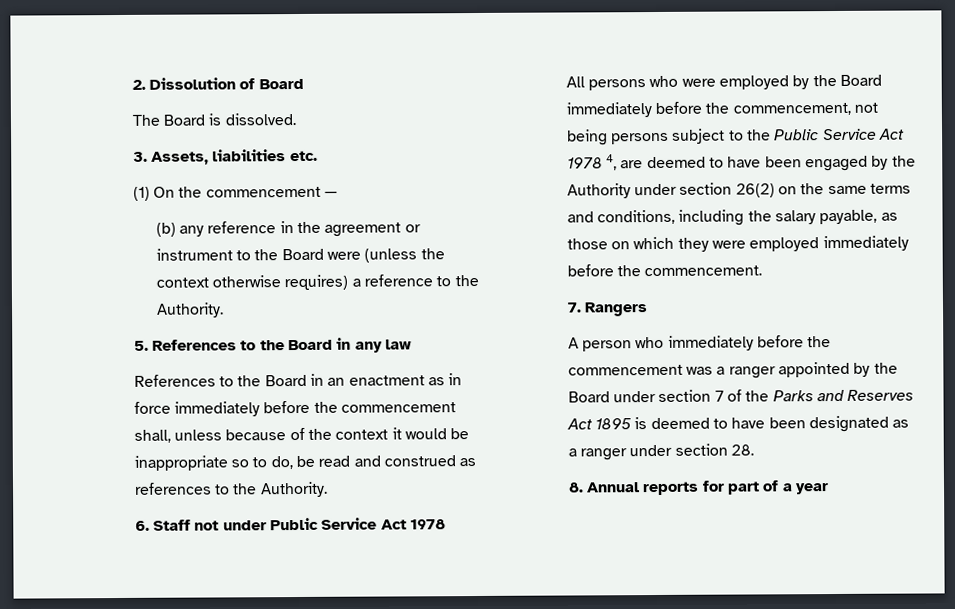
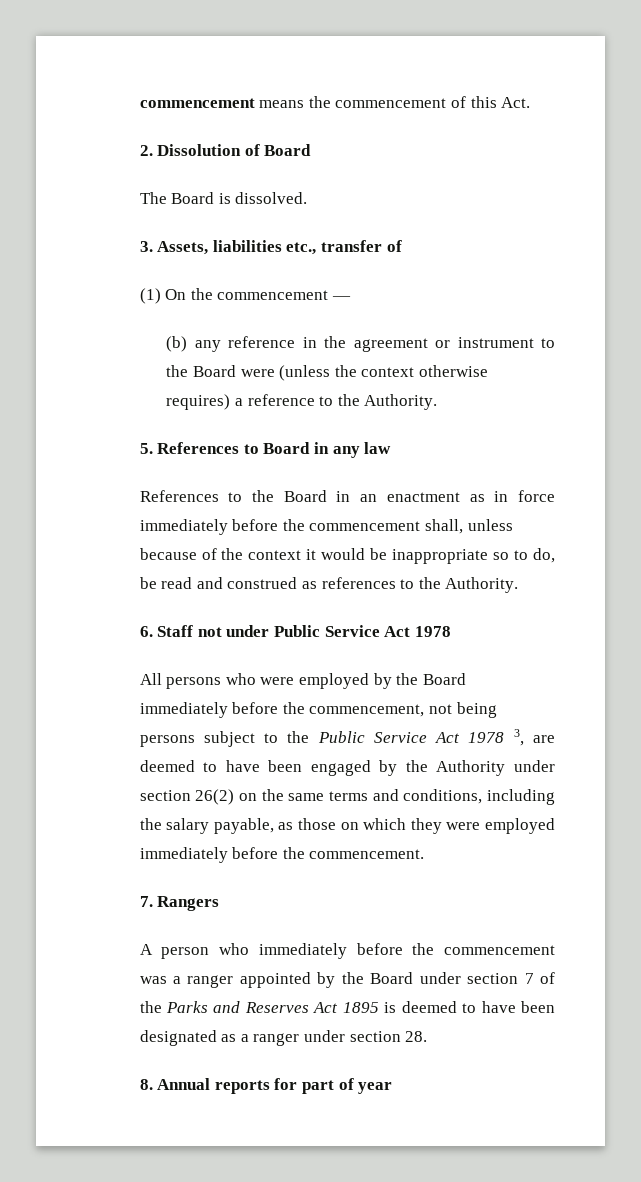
+ commencement means the commencement of this Act.
- 3. Assets, liabilities etc.
+ 3. Assets, liabilities etc., transfer of
- 5. References to the Board in any law
+ 5. References to Board in any law
- All persons who were employed by the Board immediately before the commencement, not being persons subject to the Public Service Act 1978 4, are deemed to have been engaged by the Authority under section 26(2) on the same terms and conditions, including the salary payable, as those on which they were employed immediately before the commencement.
+ All persons who were employed by the Board immediately before the commencement, not being persons subject to the Public Service Act 1978 3, are deemed to have been engaged by the Authority under section 26(2) on the same terms and conditions, including the salary payable, as those on which they were employed immediately before the commencement.
- 8. Annual reports for part of a year
+ 8. Annual reports for part of year

